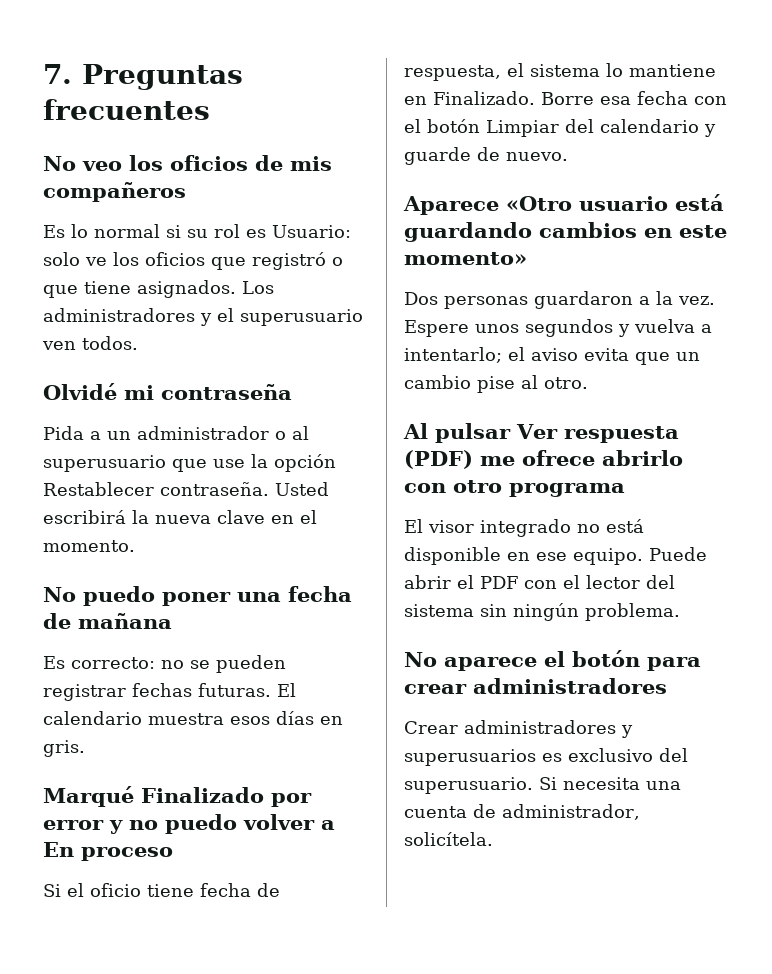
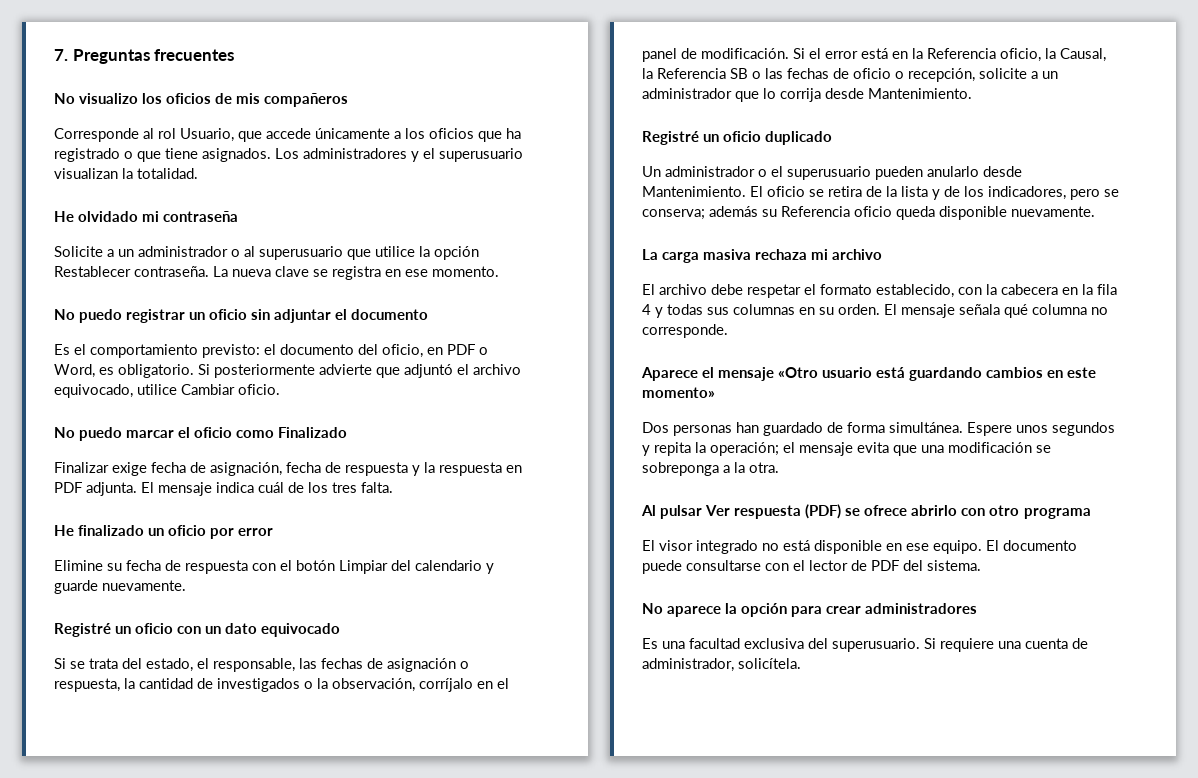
- No veo los oficios de mis compañeros
+ No visualizo los oficios de mis compañeros
- Es lo normal si su rol es Usuario: solo ve los oficios que registró o que tiene asignados.
+ Corresponde al rol Usuario, que accede únicamente a los oficios que ha registrado o que tiene asignados.
- Los administradores y el superusuario ven todos.
- Olvidé mi contraseña
+ Los administradores y el superusuario visualizan la totalidad.
+ He olvidado mi contraseña
- Pida a un administrador o al superusuario que use la opción Restablecer contraseña.
+ Solicite a un administrador o al superusuario que utilice la opción Restablecer contraseña.
- Usted escribirá la nueva clave en el momento.
- No puedo poner una fecha de mañana
- Es correcto: no se pueden registrar fechas futuras. El calendario muestra esos días en gris.
- Marqué Finalizado por error y no puedo volver a En proceso
- Si el oficio tiene fecha de respuesta, el sistema lo mantiene en Finalizado. Borre esa fecha con el botón Limpiar del calendario y guarde de nuevo.
+ La nueva clave se registra en ese momento.
+ No puedo registrar un oficio sin adjuntar el documento
+ Es el comportamiento previsto: el documento del oficio, en PDF o Word, es obligatorio. Si posteriormente advierte que adjuntó el archivo equivocado, utilice Cambiar oficio.
+ No puedo marcar el oficio como Finalizado
+ Finalizar exige fecha de asignación, fecha de respuesta y la respuesta en PDF adjunta. El mensaje indica cuál de los tres falta.
+ He finalizado un oficio por error
+ Elimine su fecha de respuesta con el botón Limpiar del calendario y guarde nuevamente.
+ Registré un oficio con un dato equivocado
+ Si se trata del estado, el responsable, las fechas de asignación o respuesta, la cantidad de investigados o la observación, corríjalo en el panel de modificación. Si el error está en la Referencia oficio, la Causal, la Referencia SB o las fechas de oficio o recepción, solicite a un administrador que lo corrija desde Mantenimiento.
+ Registré un oficio duplicado
+ Un administrador o el superusuario pueden anularlo desde Mantenimiento. El oficio se retira de la lista y de los indicadores, pero se conserva; además su Referencia oficio queda disponible nuevamente.
+ La carga masiva rechaza mi archivo
+ El archivo debe respetar el formato establecido, con la cabecera en la fila 4 y todas sus columnas en su orden. El mensaje señala qué columna no corresponde.
- Aparece «Otro usuario está guardando cambios en este momento»
+ Aparece el mensaje «Otro usuario está guardando cambios en este momento»
- Dos personas guardaron a la vez. Espere unos segundos y vuelva a intentarlo; el aviso evita que un cambio pise al otro.
+ Dos personas han guardado de forma simultánea. Espere unos segundos y repita la operación; el mensaje evita que una modificación se sobreponga a la otra.
- Al pulsar Ver respuesta (PDF) me ofrece abrirlo con otro programa
+ Al pulsar Ver respuesta (PDF) se ofrece abrirlo con otro programa
- Puede abrir el PDF con el lector del sistema sin ningún problema.
+ El documento puede consultarse con el lector de PDF del sistema.
- No aparece el botón para crear administradores
+ No aparece la opción para crear administradores
- Crear administradores y superusuarios es exclusivo del superusuario.
+ Es una facultad exclusiva del superusuario.
- Si necesita una cuenta de administrador, solicítela.
+ Si requiere una cuenta de administrador, solicítela.

